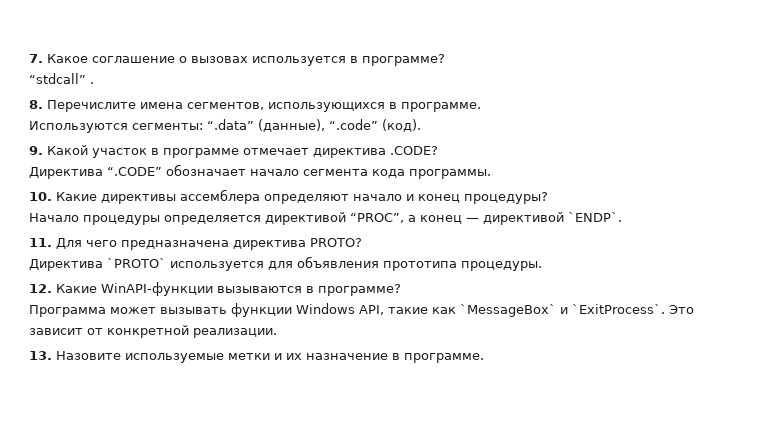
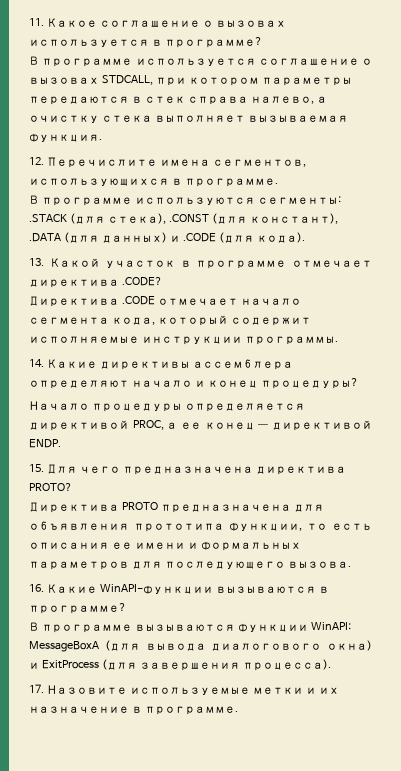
- 7. Какое соглашение о вызовах используется в программе?
+ 11. Какое соглашение о вызовах используется в программе?
- “stdcall” .
- 8. Перечислите имена сегментов, использующихся в программе.
+ В программе используется соглашение о вызовах STDCALL, при котором параметры передаются в стек справа налево, а очистку стека выполняет вызываемая функция.
+ 12. Перечислите имена сегментов, использующихся в программе.
- Используются сегменты: “.data” (данные), “.code” (код).
- 9. Какой участок в программе отмечает директива .CODE?
+ В программе используются сегменты: .STACK (для стека), .CONST (для констант), .DATA (для данных) и .CODE (для кода).
+ 13. Какой участок в программе отмечает директива .CODE?
- Директива “.CODE” обозначает начало сегмента кода программы.
+ Директива .CODE отмечает начало сегмента кода, который содержит исполняемые инструкции программы.
- 10. Какие директивы ассемблера определяют начало и конец процедуры?
+ 14. Какие директивы ассемблера определяют начало и конец процедуры?
- Начало процедуры определяется директивой “PROC”, а конец — директивой `ENDP`.
- 11. Для чего предназначена директива PROTO?
+ Начало процедуры определяется директивой PROC, а ее конец — директивой ENDP.
+ 15. Для чего предназначена директива PROTO?
- Директива `PROTO` используется для объявления прототипа процедуры.
- 12. Какие WinAPI-функции вызываются в программе?
+ Директива PROTO предназначена для объявления прототипа функции, то есть описания ее имени и формальных параметров для последующего вызова.
+ 16. Какие WinAPI-функции вызываются в программе?
- Программа может вызывать функции Windows API, такие как `MessageBox` и `ExitProcess`. Это зависит от конкретной реализации.
- 13. Назовите используемые метки и их назначение в программе.
+ В программе вызываются функции WinAPI: MessageBoxA (для вывода диалогового окна) и ExitProcess (для завершения процесса).
+ 17. Назовите используемые метки и их назначение в программе.

